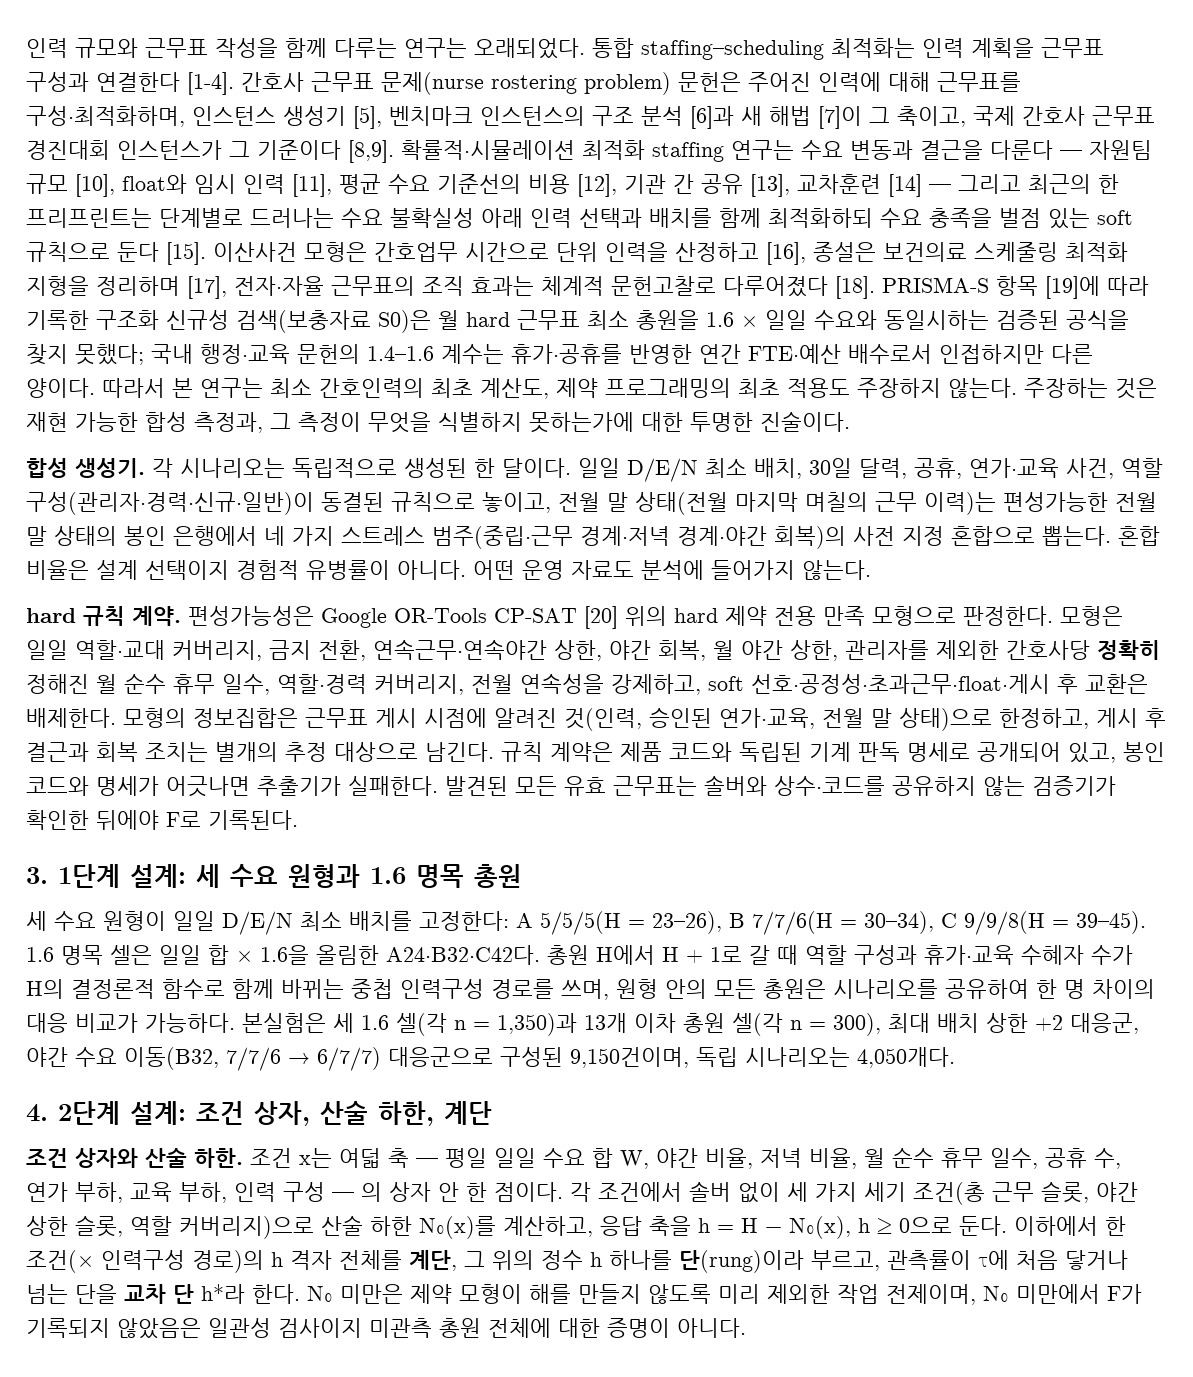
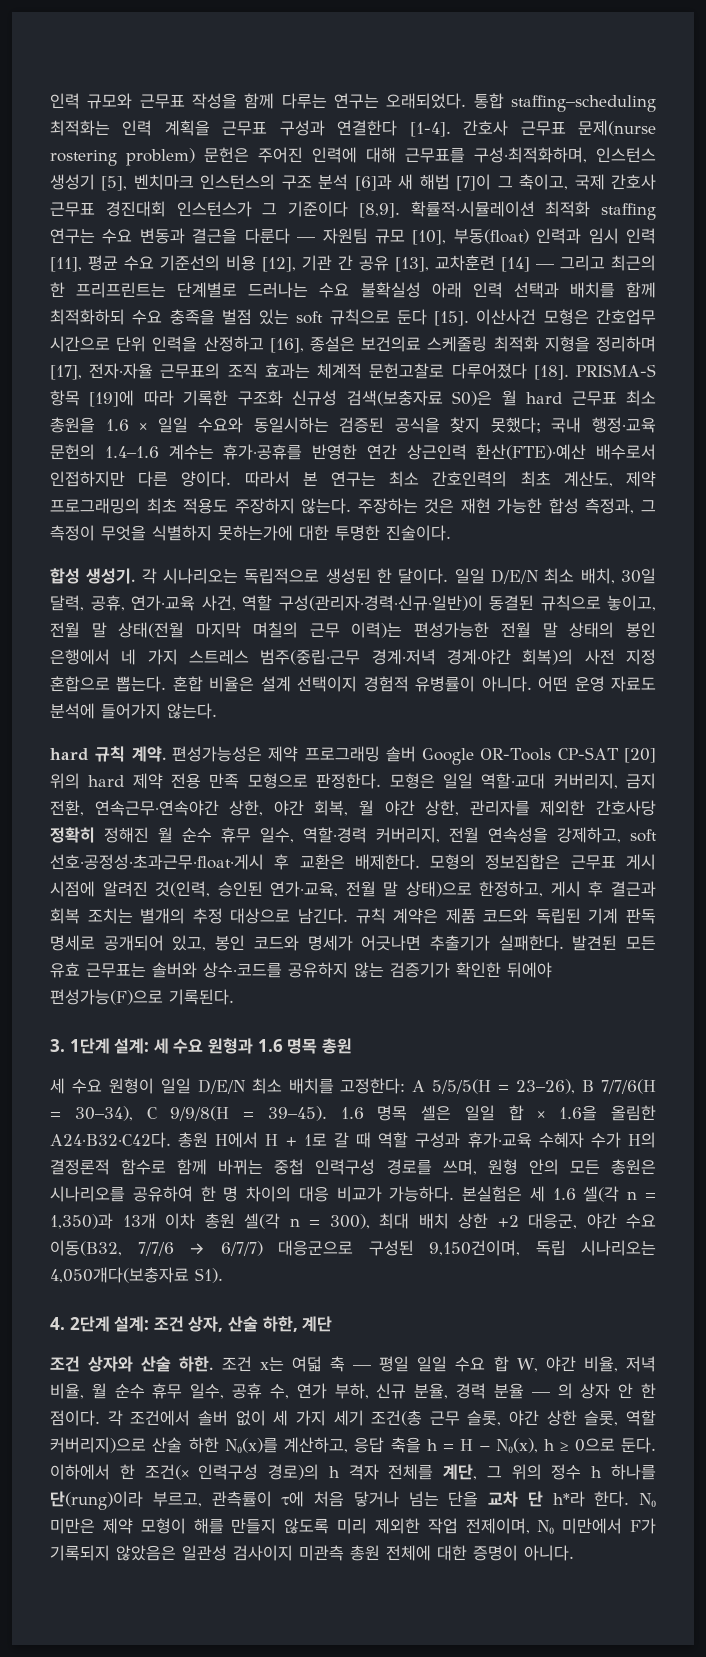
- 확률적·시뮬레이션 최적화 staffing 연구는 수요 변동과 결근을 다룬다 — 자원팀 규모 [10], float와 임시 인력 [11], 평균 수요 기준선의 비용 [12], 기관 간 공유 [13], 교차훈련 [14] — 그리고 최근의 한 프리프린트는 단계별로 드러나는 수요 불확실성 아래 인력 선택과 배치를 함께 최적화하되 수요 충족을 벌점 있는 soft 규칙으로 둔다 [15].
+ 확률적·시뮬레이션 최적화 staffing 연구는 수요 변동과 결근을 다룬다 — 자원팀 규모 [10], 부동(float) 인력과 임시 인력 [11], 평균 수요 기준선의 비용 [12], 기관 간 공유 [13], 교차훈련 [14] — 그리고 최근의 한 프리프린트는 단계별로 드러나는 수요 불확실성 아래 인력 선택과 배치를 함께 최적화하되 수요 충족을 벌점 있는 soft 규칙으로 둔다 [15].
- PRISMA-S 항목 [19]에 따라 기록한 구조화 신규성 검색(보충자료 S0)은 월 hard 근무표 최소 총원을 1.6 × 일일 수요와 동일시하는 검증된 공식을 찾지 못했다; 국내 행정·교육 문헌의 1.4–1.6 계수는 휴가·공휴를 반영한 연간 FTE·예산 배수로서 인접하지만 다른 양이다.
+ PRISMA-S 항목 [19]에 따라 기록한 구조화 신규성 검색(보충자료 S0)은 월 hard 근무표 최소 총원을 1.6 × 일일 수요와 동일시하는 검증된 공식을 찾지 못했다; 국내 행정·교육 문헌의 1.4–1.6 계수는 휴가·공휴를 반영한 연간 상근인력 환산(FTE)·예산 배수로서 인접하지만 다른 양이다.
- 편성가능성은 Google OR-Tools CP-SAT [20] 위의 hard 제약 전용 만족 모형으로 판정한다.
+ 편성가능성은 제약 프로그래밍 솔버 Google OR-Tools CP-SAT [20] 위의 hard 제약 전용 만족 모형으로 판정한다.
- 발견된 모든 유효 근무표는 솔버와 상수·코드를 공유하지 않는 검증기가 확인한 뒤에야 F로 기록된다.
+ 발견된 모든 유효 근무표는 솔버와 상수·코드를 공유하지 않는 검증기가 확인한 뒤에야 편성가능(F)으로 기록된다.
- 본실험은 세 1.6 셀(각 n = 1,350)과 13개 이차 총원 셀(각 n = 300), 최대 배치 상한 +2 대응군, 야간 수요 이동(B32, 7/7/6 → 6/7/7) 대응군으로 구성된 9,150건이며, 독립 시나리오는 4,050개다.
+ 본실험은 세 1.6 셀(각 n = 1,350)과 13개 이차 총원 셀(각 n = 300), 최대 배치 상한 +2 대응군, 야간 수요 이동(B32, 7/7/6 → 6/7/7) 대응군으로 구성된 9,150건이며, 독립 시나리오는 4,050개다(보충자료 S1).
- 조건 x는 여덟 축 — 평일 일일 수요 합 W, 야간 비율, 저녁 비율, 월 순수 휴무 일수, 공휴 수, 연가 부하, 교육 부하, 인력 구성 — 의 상자 안 한 점이다.
+ 조건 x는 여덟 축 — 평일 일일 수요 합 W, 야간 비율, 저녁 비율, 월 순수 휴무 일수, 공휴 수, 연가 부하, 신규 분율, 경력 분율 — 의 상자 안 한 점이다.

